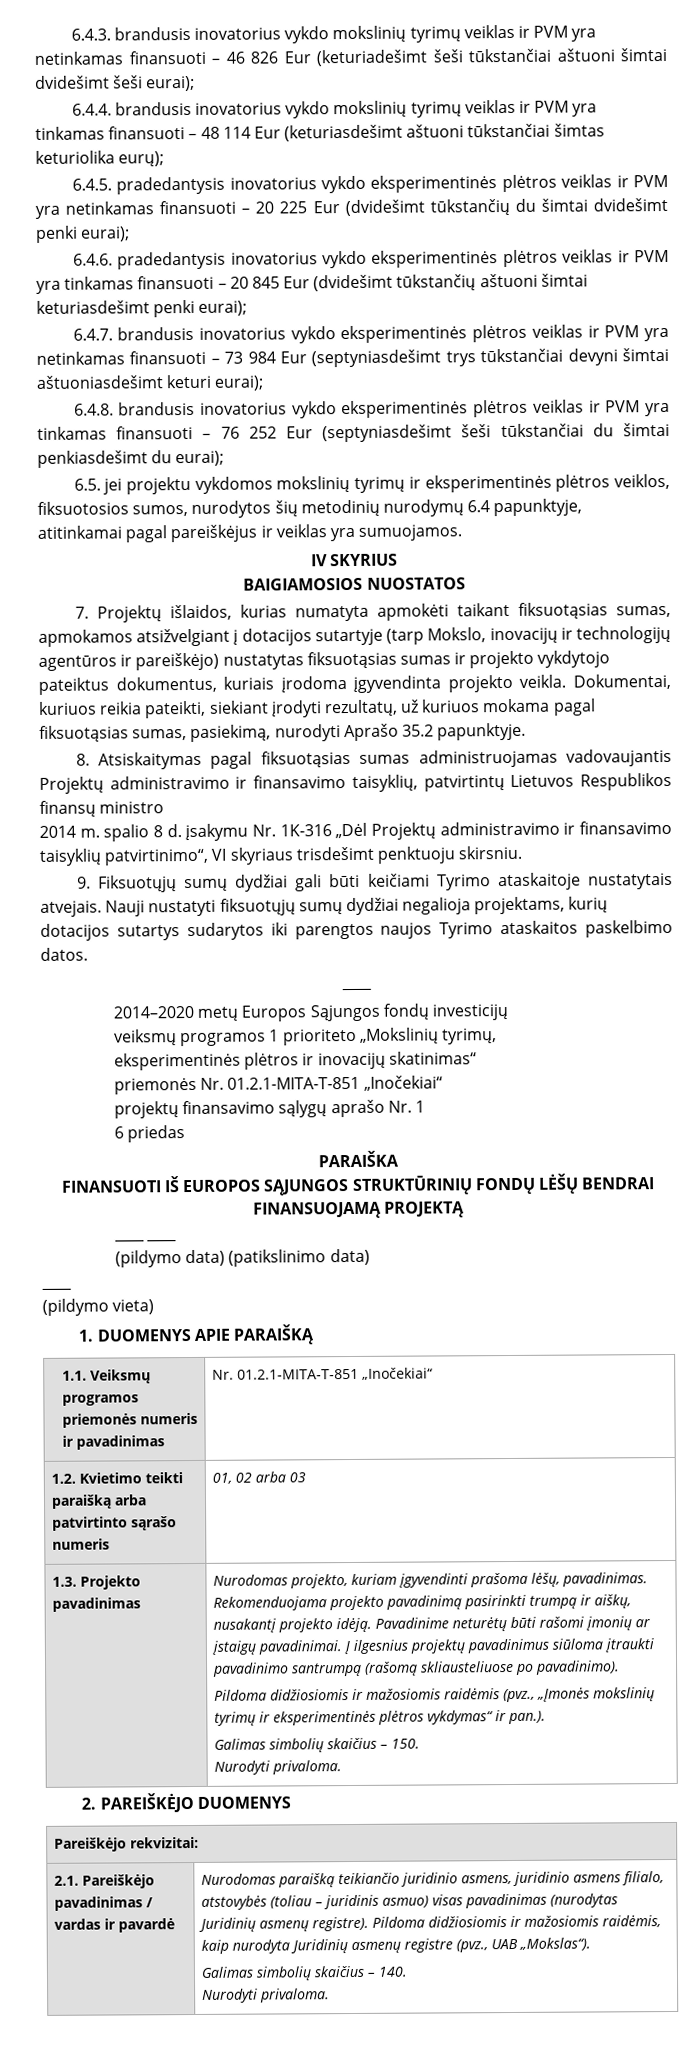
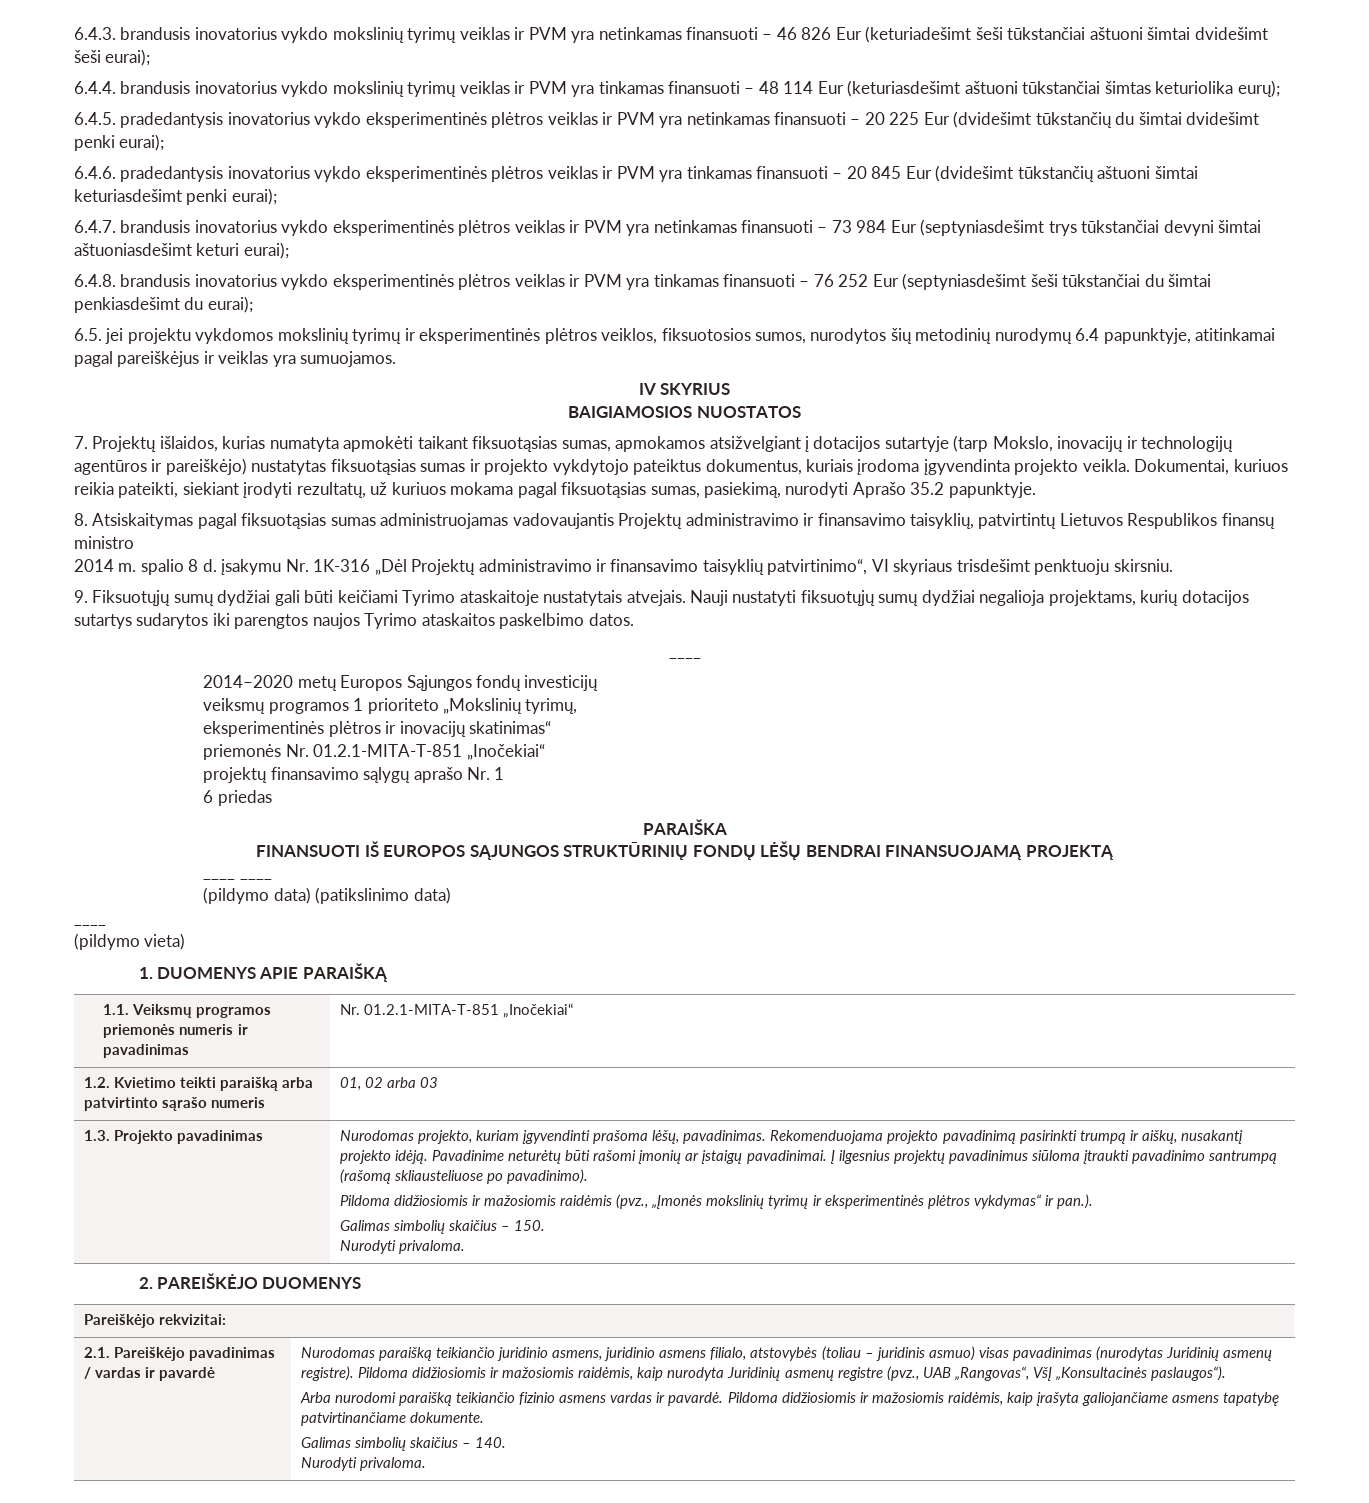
- Pildoma didžiosiomis ir mažosiomis raidėmis, kaip nurodyta Juridinių asmenų registre (pvz., UAB „Mokslas“).
+ Pildoma didžiosiomis ir mažosiomis raidėmis, kaip nurodyta Juridinių asmenų registre (pvz., UAB „Rangovas“, VšĮ „Konsultacinės paslaugos“).
+ Arba nurodomi paraišką teikiančio fizinio asmens vardas ir pavardė. Pildoma didžiosiomis ir mažosiomis raidėmis, kaip įrašyta galiojančiame asmens tapatybę patvirtinančiame dokumente.

